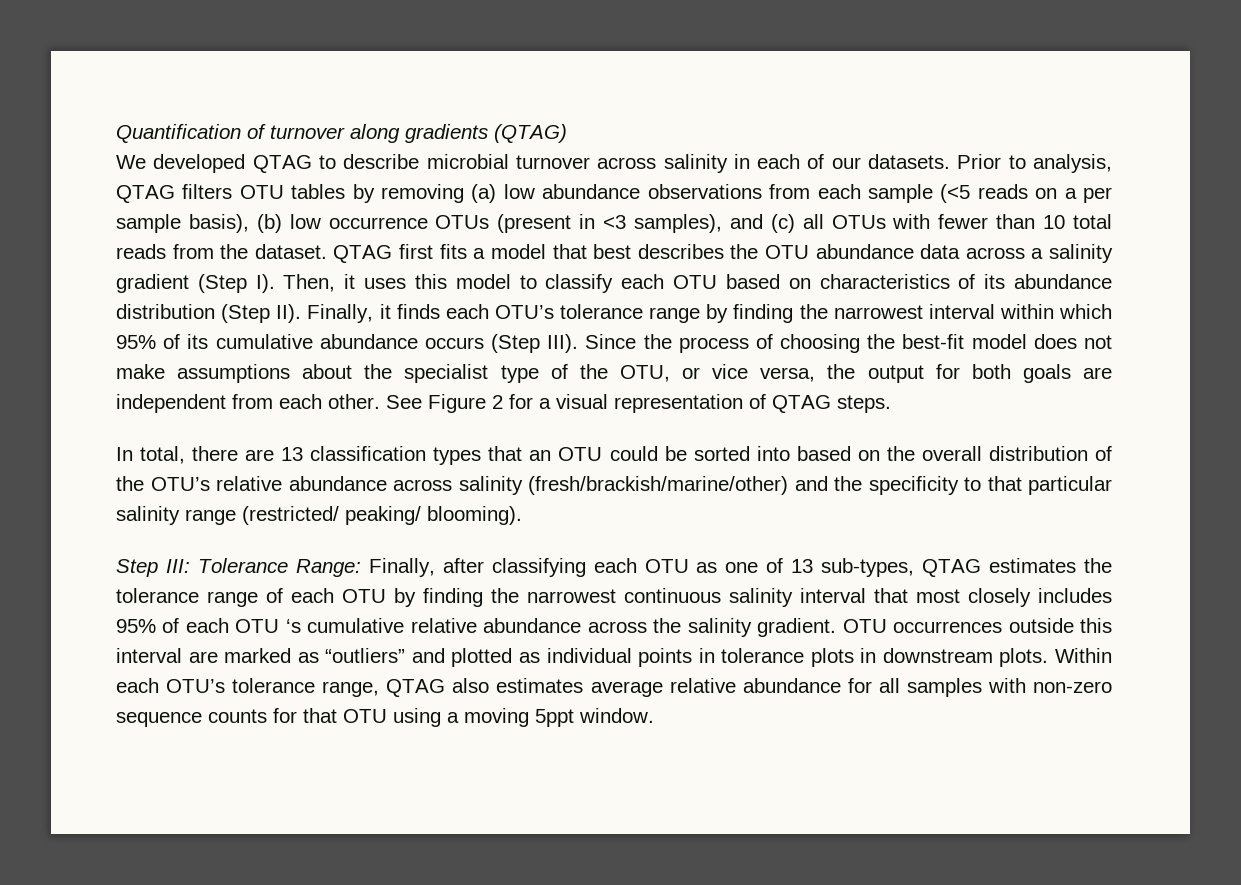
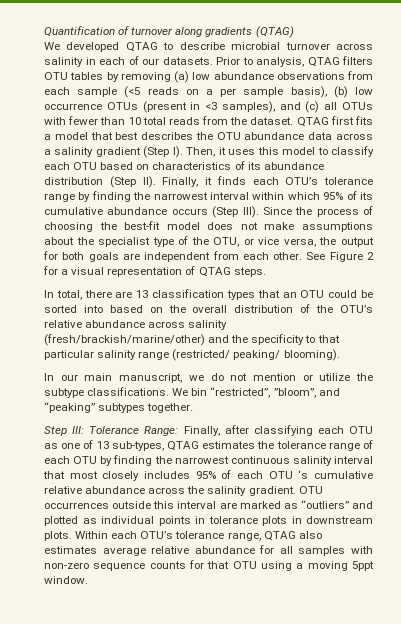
+ In our main manuscript, we do not mention or utilize the subtype classifications. We bin “restricted”, ”bloom”, and “peaking” subtypes together.

